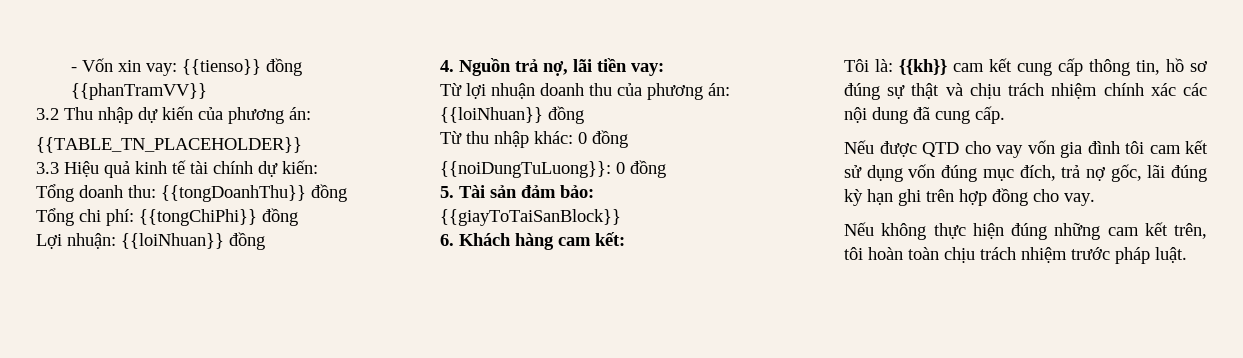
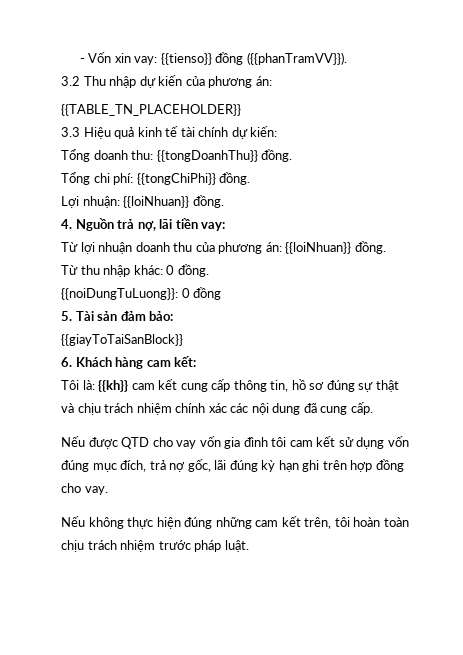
- - Vốn xin vay: {{tienso}} đồng {{phanTramVV}}
+ - Vốn xin vay: {{tienso}} đồng ({{phanTramVV}}).
- Tổng doanh thu: {{tongDoanhThu}} đồng
+ Tổng doanh thu: {{tongDoanhThu}} đồng.
- Tổng chi phí: {{tongChiPhi}} đồng
+ Tổng chi phí: {{tongChiPhi}} đồng.
- Lợi nhuận: {{loiNhuan}} đồng
+ Lợi nhuận: {{loiNhuan}} đồng.
- Từ lợi nhuận doanh thu của phương án: {{loiNhuan}} đồng
+ Từ lợi nhuận doanh thu của phương án: {{loiNhuan}} đồng.
- Từ thu nhập khác: 0 đồng
+ Từ thu nhập khác: 0 đồng.

